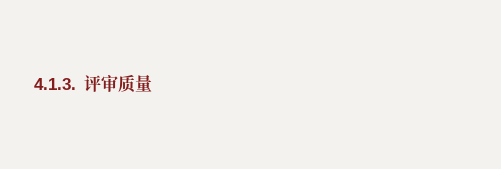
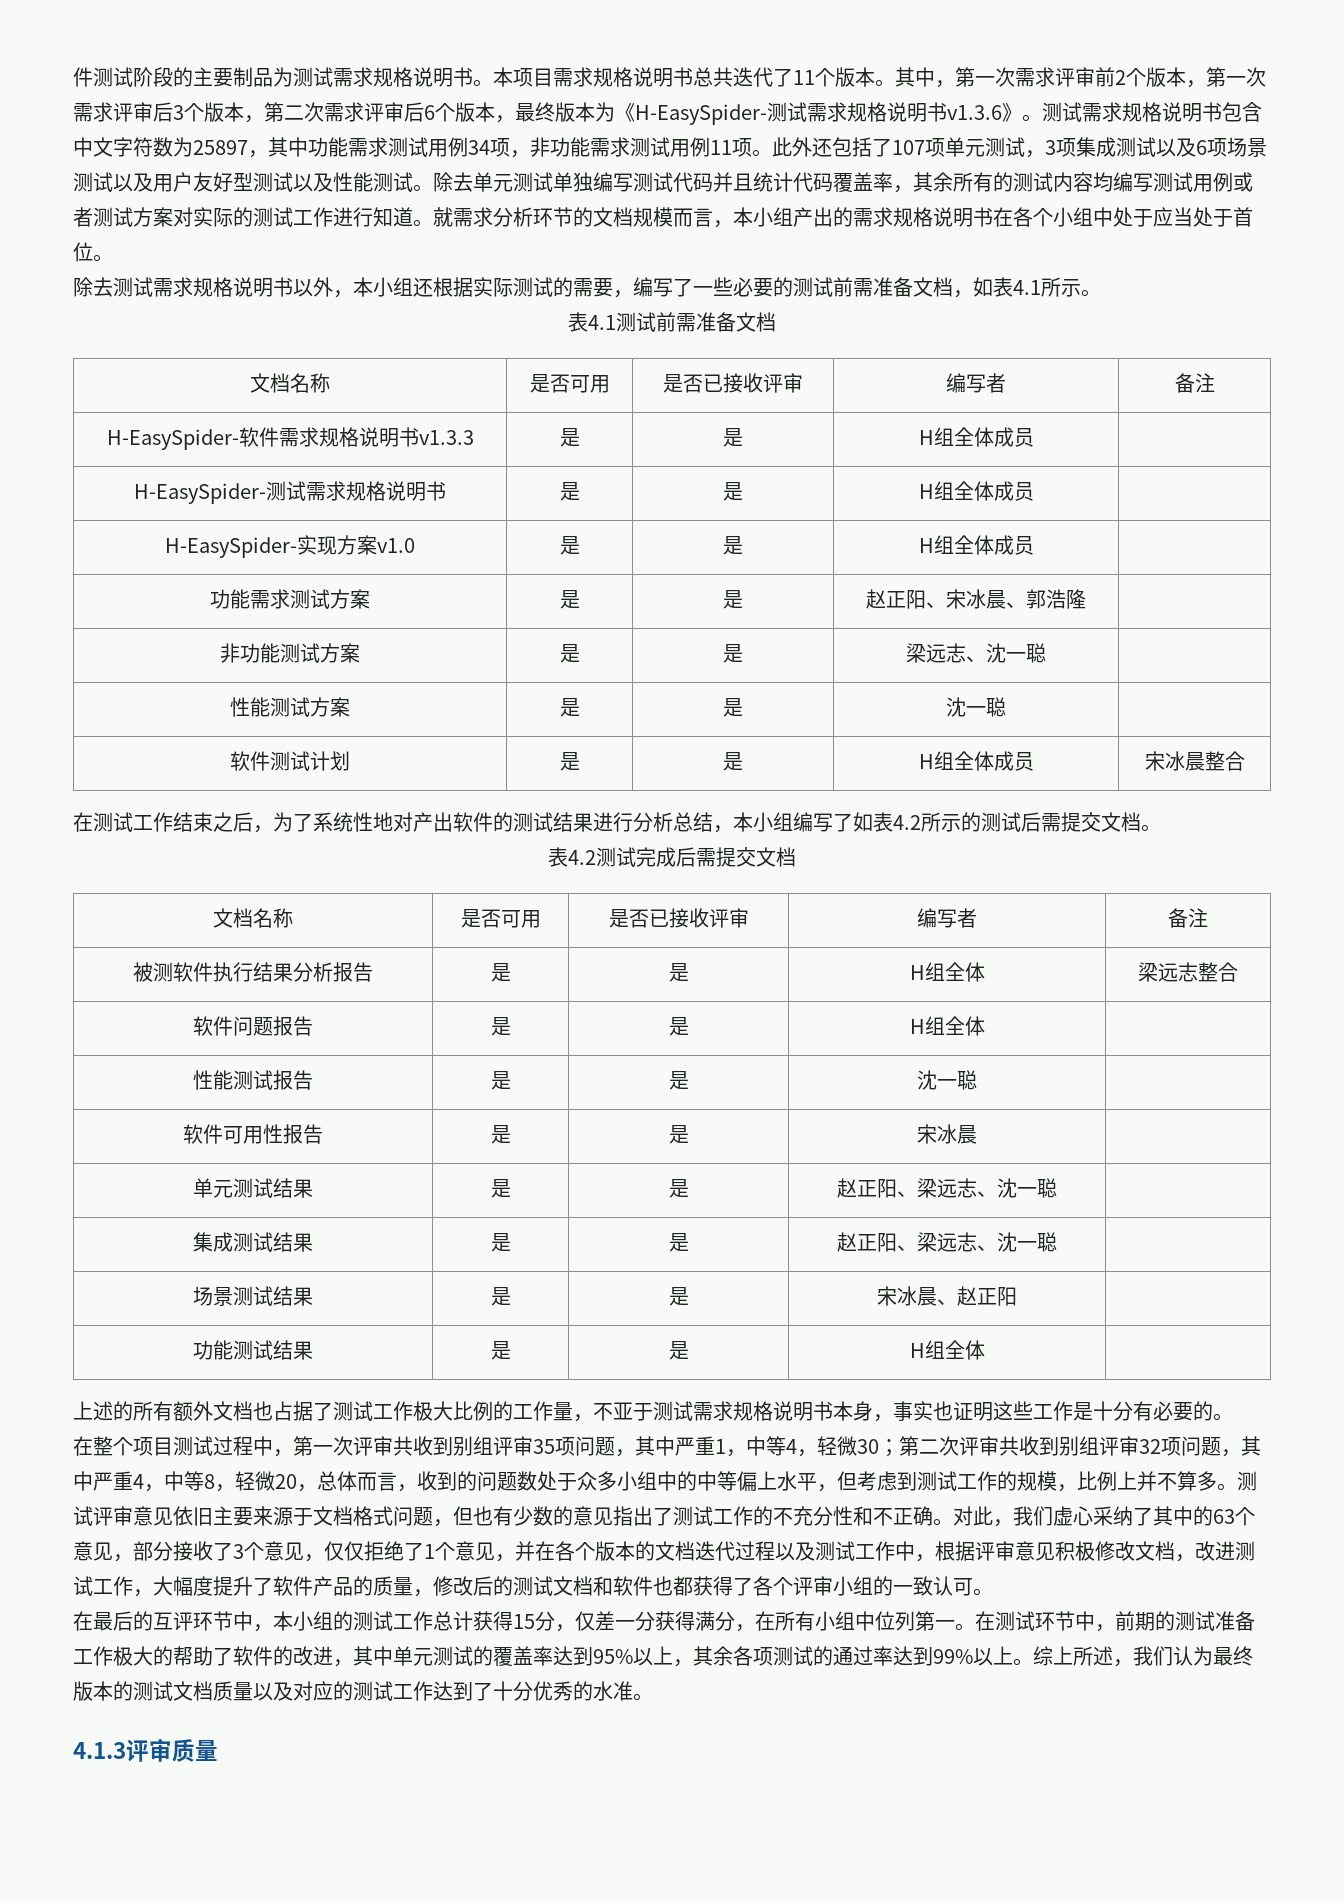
- 4.1.3.评审质量
+ 件测试阶段的主要制品为测试需求规格说明书。本项目需求规格说明书总共迭代了11个版本。其中，第一次需求评审前2个版本，第一次需求评审后3个版本，第二次需求评审后6个版本，最终版本为《H-EasySpider-测试需求规格说明书v1.3.6》。测试需求规格说明书包含中文字符数为25897，其中功能需求测试用例34项，非功能需求测试用例11项。此外还包括了107项单元测试，3项集成测试以及6项场景测试以及用户友好型测试以及性能测试。除去单元测试单独编写测试代码并且统计代码覆盖率，其余所有的测试内容均编写测试用例或者测试方案对实际的测试工作进行知道。就需求分析环节的文档规模而言，本小组产出的需求规格说明书在各个小组中处于应当处于首位。
+ 除去测试需求规格说明书以外，本小组还根据实际测试的需要，编写了一些必要的测试前需准备文档，如表4.1所示。
+ 表4.1测试前需准备文档
+ 文档名称 | 是否可用 | 是否已接收评审 | 编写者 | 备注
+ H-EasySpider-软件需求规格说明书v1.3.3 | 是 | 是 | H组全体成员 |
+ H-EasySpider-测试需求规格说明书 | 是 | 是 | H组全体成员 |
+ H-EasySpider-实现方案v1.0 | 是 | 是 | H组全体成员 |
+ 功能需求测试方案 | 是 | 是 | 赵正阳、宋冰晨、郭浩隆 |
+ 非功能测试方案 | 是 | 是 | 梁远志、沈一聪 |
+ 性能测试方案 | 是 | 是 | 沈一聪 |
+ 软件测试计划 | 是 | 是 | H组全体成员 | 宋冰晨整合
+ 在测试工作结束之后，为了系统性地对产出软件的测试结果进行分析总结，本小组编写了如表4.2所示的测试后需提交文档。
+ 表4.2测试完成后需提交文档
+ 文档名称 | 是否可用 | 是否已接收评审 | 编写者 | 备注
+ 被测软件执行结果分析报告 | 是 | 是 | H组全体 | 梁远志整合
+ 软件问题报告 | 是 | 是 | H组全体 |
+ 性能测试报告 | 是 | 是 | 沈一聪 |
+ 软件可用性报告 | 是 | 是 | 宋冰晨 |
+ 单元测试结果 | 是 | 是 | 赵正阳、梁远志、沈一聪 |
+ 集成测试结果 | 是 | 是 | 赵正阳、梁远志、沈一聪 |
+ 场景测试结果 | 是 | 是 | 宋冰晨、赵正阳 |
+ 功能测试结果 | 是 | 是 | H组全体 |
+ 上述的所有额外文档也占据了测试工作极大比例的工作量，不亚于测试需求规格说明书本身，事实也证明这些工作是十分有必要的。
+ 在整个项目测试过程中，第一次评审共收到别组评审35项问题，其中严重1，中等4，轻微30；第二次评审共收到别组评审32项问题，其中严重4，中等8，轻微20，总体而言，收到的问题数处于众多小组中的中等偏上水平，但考虑到测试工作的规模，比例上并不算多。测试评审意见依旧主要来源于文档格式问题，但也有少数的意见指出了测试工作的不充分性和不正确。对此，我们虚心采纳了其中的63个意见，部分接收了3个意见，仅仅拒绝了1个意见，并在各个版本的文档迭代过程以及测试工作中，根据评审意见积极修改文档，改进测试工作，大幅度提升了软件产品的质量，修改后的测试文档和软件也都获得了各个评审小组的一致认可。
+ 在最后的互评环节中，本小组的测试工作总计获得15分，仅差一分获得满分，在所有小组中位列第一。在测试环节中，前期的测试准备工作极大的帮助了软件的改进，其中单元测试的覆盖率达到95%以上，其余各项测试的通过率达到99%以上。综上所述，我们认为最终版本的测试文档质量以及对应的测试工作达到了十分优秀的水准。
+ 4.1.3评审质量

